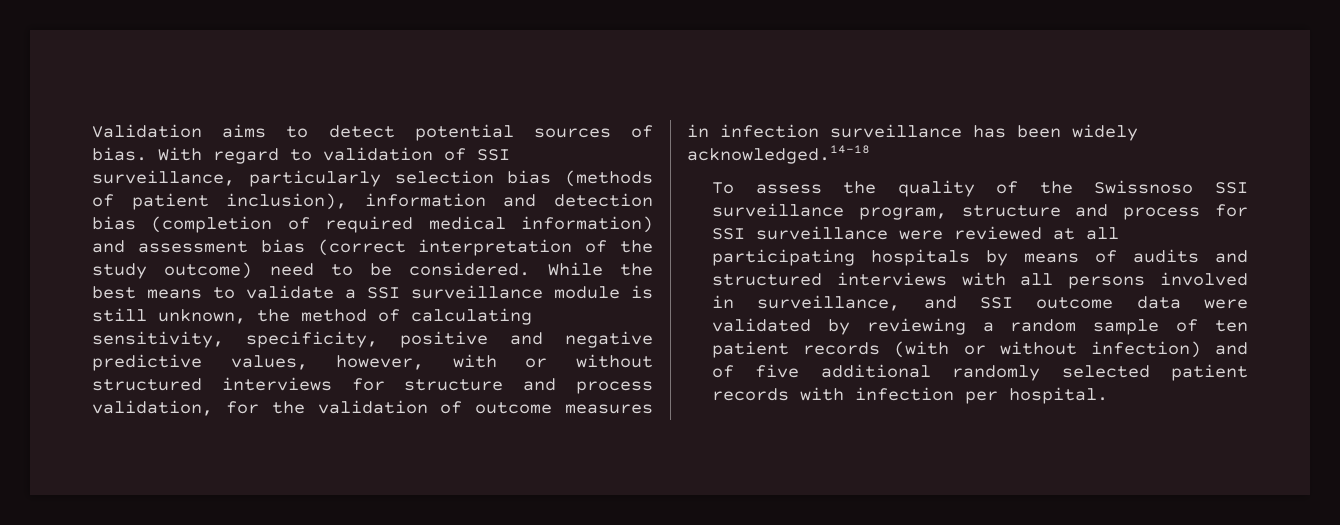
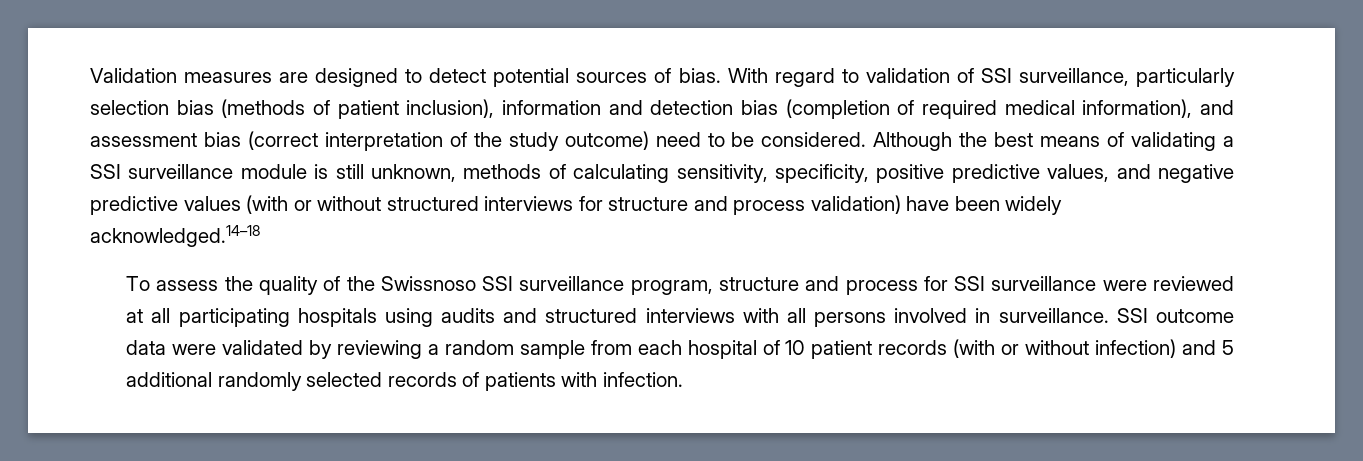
- Validation aims to detect potential sources of bias.
+ Validation measures are designed to detect potential sources of bias.
- With regard to validation of SSI surveillance, particularly selection bias (methods of patient inclusion), information and detection bias (completion of required medical information) and assessment bias (correct interpretation of the study outcome) need to be considered.
+ With regard to validation of SSI surveillance, particularly selection bias (methods of patient inclusion), information and detection bias (completion of required medical information), and assessment bias (correct interpretation of the study outcome) need to be considered.
- While the best means to validate a SSI surveillance module is still unknown, the method of calculating sensitivity, specificity, positive and negative predictive values, however, with or without structured interviews for structure and process validation, for the validation of outcome measures in infection surveillance has been widely acknowledged.14–18
+ Although the best means of validating a SSI surveillance module is still unknown, methods of calculating sensitivity, specificity, positive predictive values, and negative predictive values (with or without structured interviews for structure and process validation) have been widely acknowledged.14–18
- To assess the quality of the Swissnoso SSI surveillance program, structure and process for SSI surveillance were reviewed at all participating hospitals by means of audits and structured interviews with all persons involved in surveillance, and SSI outcome data were validated by reviewing a random sample of ten patient records (with or without infection) and of five additional randomly selected patient records with infection per hospital.
+ To assess the quality of the Swissnoso SSI surveillance program, structure and process for SSI surveillance were reviewed at all participating hospitals using audits and structured interviews with all persons involved in surveillance. SSI outcome data were validated by reviewing a random sample from each hospital of 10 patient records (with or without infection) and 5 additional randomly selected records of patients with infection.

